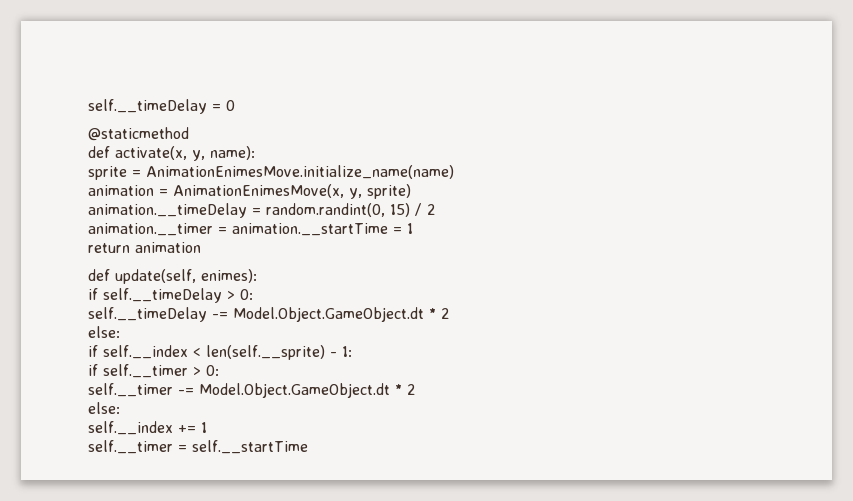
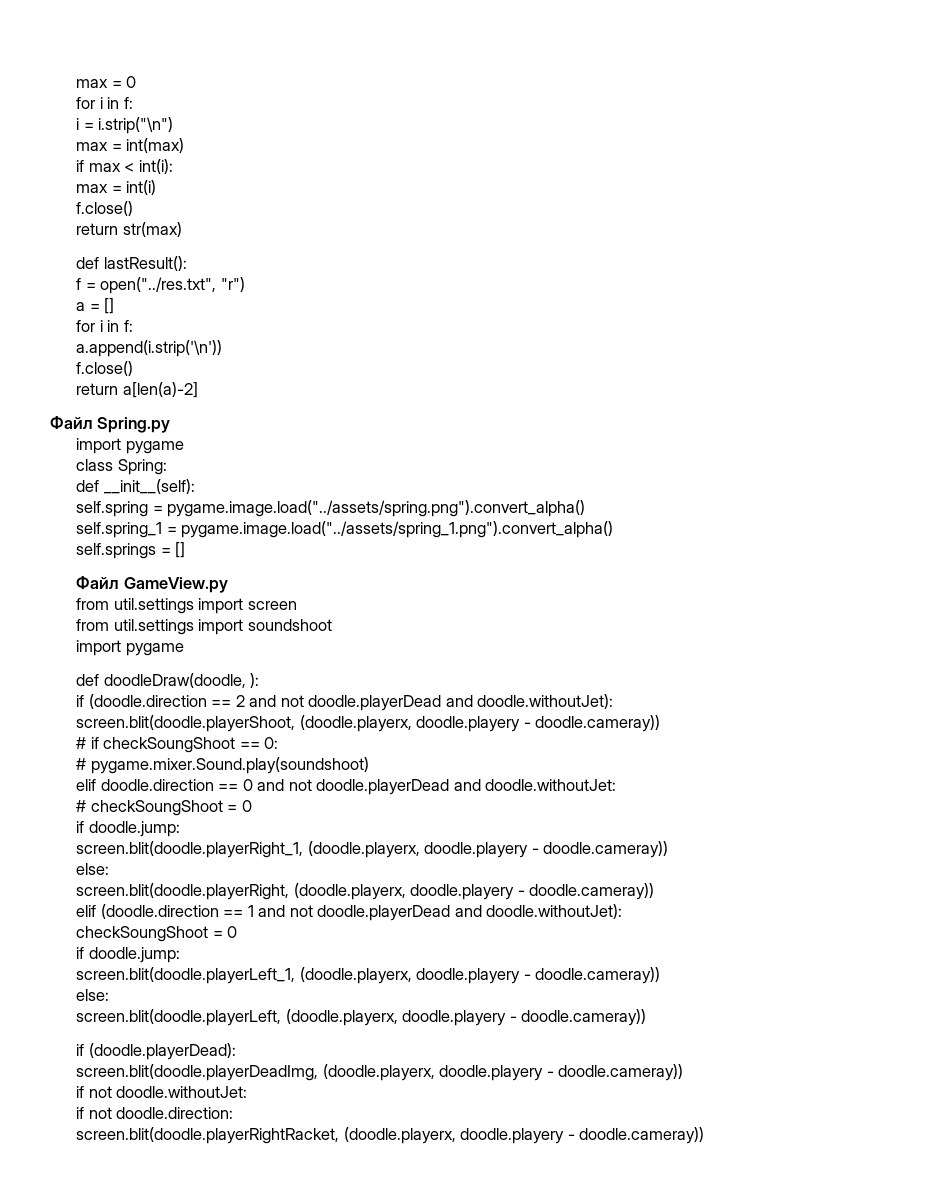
- self.__timeDelay = 0
- @staticmethod
- def activate(x, y, name):
- sprite = AnimationEnimesMove.initialize_name(name)
- animation = AnimationEnimesMove(x, y, sprite)
- animation.__timeDelay = random.randint(0, 15) / 2
- animation.__timer = animation.__startTime = 1
- return animation
- def update(self, enimes):
- if self.__timeDelay > 0:
- self.__timeDelay -= Model.Object.GameObject.dt * 2
+ max = 0
+ for i in f:
+ i = i.strip("\n")
+ max = int(max)
+ if max < int(i):
+ max = int(i)
+ f.close()
+ return str(max)
+ def lastResult():
+ f = open("../res.txt", "r")
+ a = []
+ for i in f:
+ a.append(i.strip('\n'))
+ f.close()
+ return a[len(a)-2]
+ Файл Spring.py
+ import pygame
+ class Spring:
+ def __init__(self):
+ self.spring = pygame.image.load("../assets/spring.png").convert_alpha()
+ self.spring_1 = pygame.image.load("../assets/spring_1.png").convert_alpha()
+ self.springs = []
+ Файл GameView.py
+ from util.settings import screen
+ from util.settings import soundshoot
+ import pygame
+ def doodleDraw(doodle, ):
+ if (doodle.direction == 2 and not doodle.playerDead and doodle.withoutJet):
+ screen.blit(doodle.playerShoot, (doodle.playerx, doodle.playery - doodle.cameray))
+ # if checkSoungShoot == 0:
+ # pygame.mixer.Sound.play(soundshoot)
+ elif doodle.direction == 0 and not doodle.playerDead and doodle.withoutJet:
+ # checkSoungShoot = 0
+ if doodle.jump:
+ screen.blit(doodle.playerRight_1, (doodle.playerx, doodle.playery - doodle.cameray))
  else:
- if self.__index < len(self.__sprite) - 1:
- if self.__timer > 0:
- self.__timer -= Model.Object.GameObject.dt * 2
+ screen.blit(doodle.playerRight, (doodle.playerx, doodle.playery - doodle.cameray))
+ elif (doodle.direction == 1 and not doodle.playerDead and doodle.withoutJet):
+ checkSoungShoot = 0
+ if doodle.jump:
+ screen.blit(doodle.playerLeft_1, (doodle.playerx, doodle.playery - doodle.cameray))
  else:
- self.__index += 1
- self.__timer = self.__startTime
+ screen.blit(doodle.playerLeft, (doodle.playerx, doodle.playery - doodle.cameray))
+ if (doodle.playerDead):
+ screen.blit(doodle.playerDeadImg, (doodle.playerx, doodle.playery - doodle.cameray))
+ if not doodle.withoutJet:
+ if not doodle.direction:
+ screen.blit(doodle.playerRightRacket, (doodle.playerx, doodle.playery - doodle.cameray))

